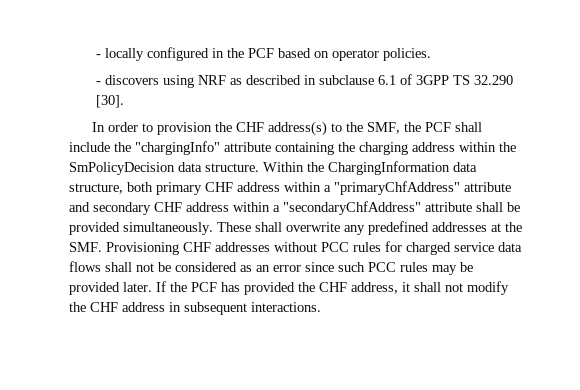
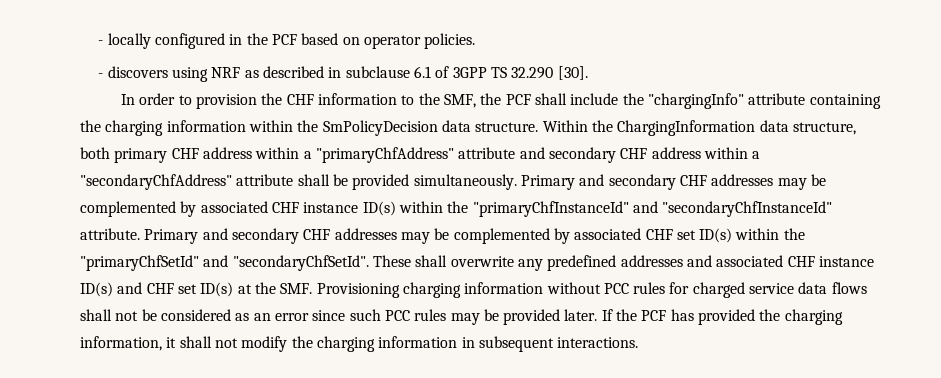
- In order to provision the CHF address(s) to the SMF, the PCF shall include the "chargingInfo" attribute containing the charging address within the SmPolicyDecision data structure.
+ In order to provision the CHF information to the SMF, the PCF shall include the "chargingInfo" attribute containing the charging information within the SmPolicyDecision data structure.
+ Primary and secondary CHF addresses may be complemented by associated CHF instance ID(s) within the "primaryChfInstanceId" and "secondaryChfInstanceId" attribute. Primary and secondary CHF addresses may be complemented by associated CHF set ID(s) within the "primaryChfSetId" and "secondaryChfSetId".
- These shall overwrite any predefined addresses at the SMF. Provisioning CHF addresses without PCC rules for charged service data flows shall not be considered as an error since such PCC rules may be provided later.
+ These shall overwrite any predefined addresses and associated CHF instance ID(s) and CHF set ID(s) at the SMF. Provisioning charging information without PCC rules for charged service data flows shall not be considered as an error since such PCC rules may be provided later.
- If the PCF has provided the CHF address, it shall not modify the CHF address in subsequent interactions.
+ If the PCF has provided the charging information, it shall not modify the charging information in subsequent interactions.

